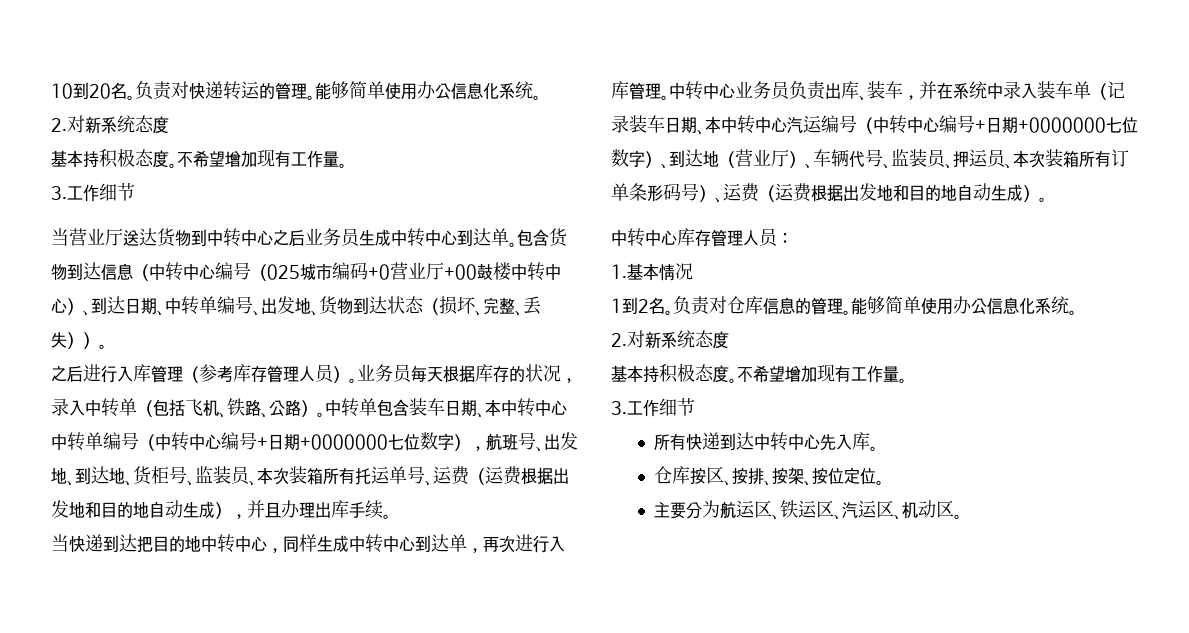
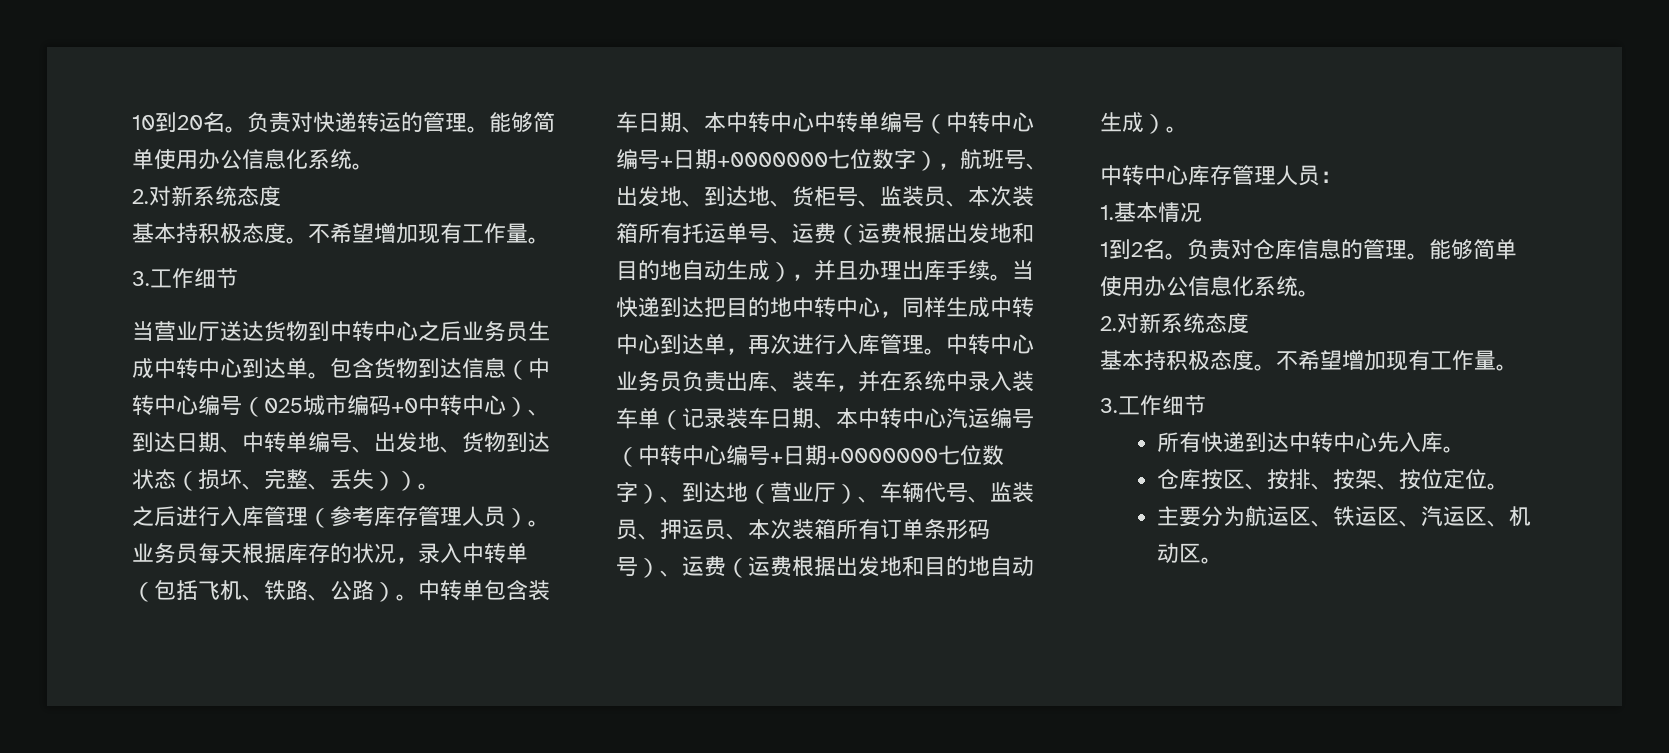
- 包含货物到达信息（中转中心编号（025城市编码+0营业厅+00鼓楼中转中心）、到达日期、中转单编号、出发地、货物到达状态（损坏、完整、丢失））。
+ 包含货物到达信息（中转中心编号（025城市编码+0中转中心）、到达日期、中转单编号、出发地、货物到达状态（损坏、完整、丢失））。
- 中转单包含装车日期、本中转中心中转单编号（中转中心编号+日期+0000000七位数字），航班号、出发地、到达地、货柜号、监装员、本次装箱所有托运单号、运费（运费根据出发地和目的地自动生成），并且办理出库手续。
- 当快递到达把目的地中转中心，同样生成中转中心到达单，再次进行入库管理。
+ 中转单包含装车日期、本中转中心中转单编号（中转中心编号+日期+0000000七位数字），航班号、出发地、到达地、货柜号、监装员、本次装箱所有托运单号、运费（运费根据出发地和目的地自动生成），并且办理出库手续。当快递到达把目的地中转中心，同样生成中转中心到达单，再次进行入库管理。

